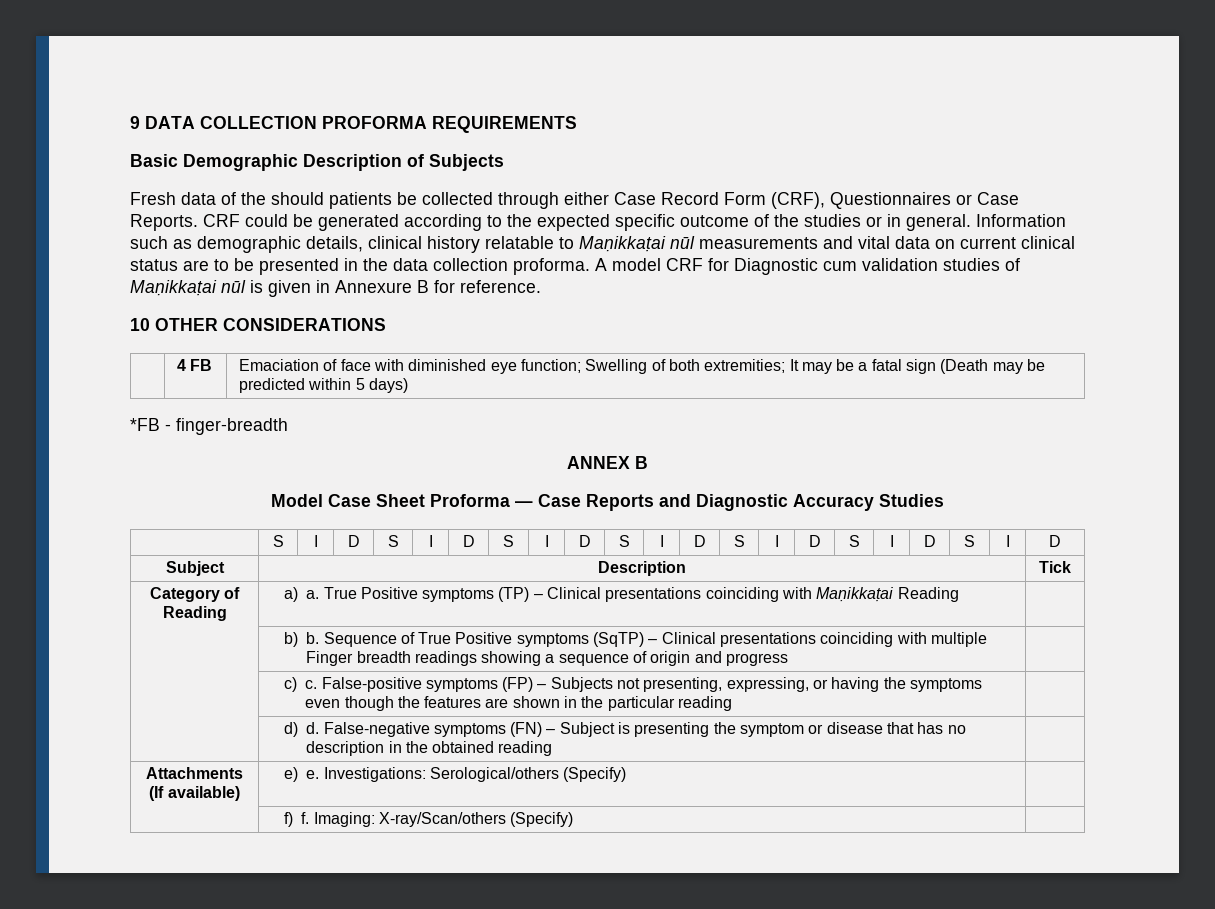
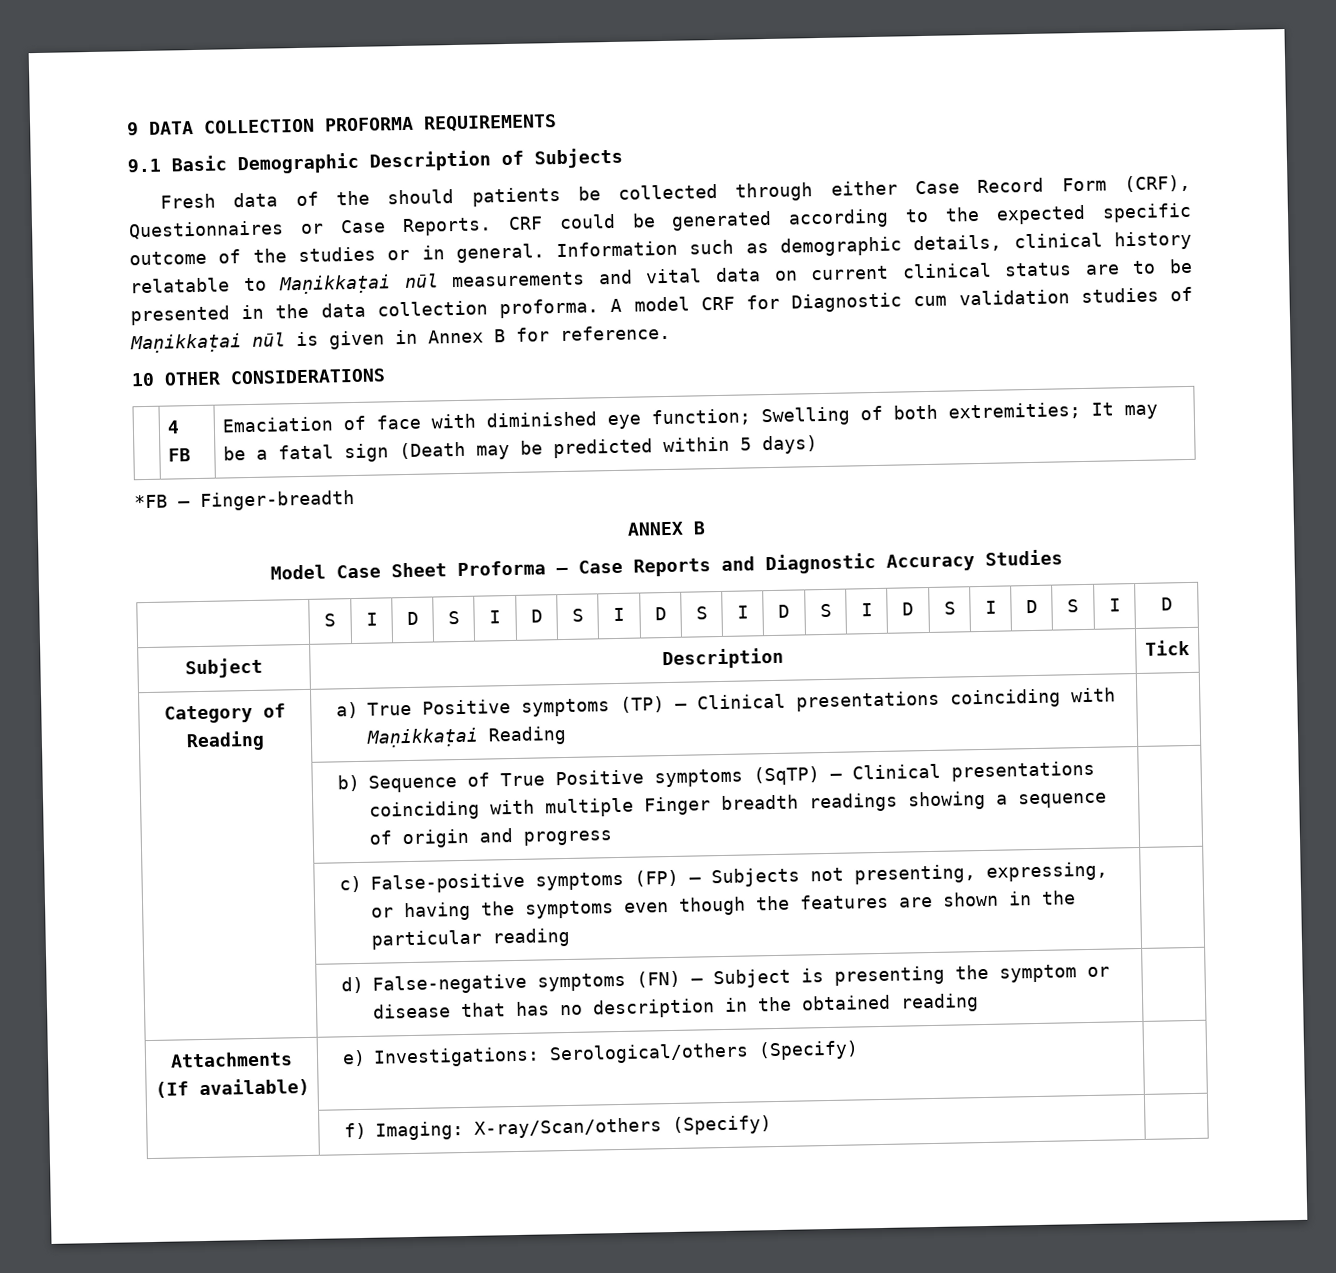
- Basic Demographic Description of Subjects
+ 9.1 Basic Demographic Description of Subjects
- A model CRF for Diagnostic cum validation studies of Maṇikkaṭai nūl is given in Annexure B for reference.
+ A model CRF for Diagnostic cum validation studies of Maṇikkaṭai nūl is given in Annex B for reference.
- *FB - finger-breadth
+ *FB — Finger-breadth
- Category of Reading | a) a. True Positive symptoms (TP) – Clinical presentations coinciding with Maṇikkaṭai Reading |
+ Category of Reading | a) True Positive symptoms (TP) – Clinical presentations coinciding with Maṇikkaṭai Reading |
- | b) b. Sequence of True Positive symptoms (SqTP) – Clinical presentations coinciding with multiple Finger breadth readings showing a sequence of origin and progress |
+ | b) Sequence of True Positive symptoms (SqTP) – Clinical presentations coinciding with multiple Finger breadth readings showing a sequence of origin and progress |
- | c) c. False-positive symptoms (FP) – Subjects not presenting, expressing, or having the symptoms even though the features are shown in the particular reading |
+ | c) False-positive symptoms (FP) – Subjects not presenting, expressing, or having the symptoms even though the features are shown in the particular reading |
- | d) d. False-negative symptoms (FN) – Subject is presenting the symptom or disease that has no description in the obtained reading |
+ | d) False-negative symptoms (FN) – Subject is presenting the symptom or disease that has no description in the obtained reading |
- Attachments (If available) | e) e. Investigations: Serological/others (Specify) |
+ Attachments (If available) | e) Investigations: Serological/others (Specify) |
- | f) f. Imaging: X-ray/Scan/others (Specify) |
+ | f) Imaging: X-ray/Scan/others (Specify) |

